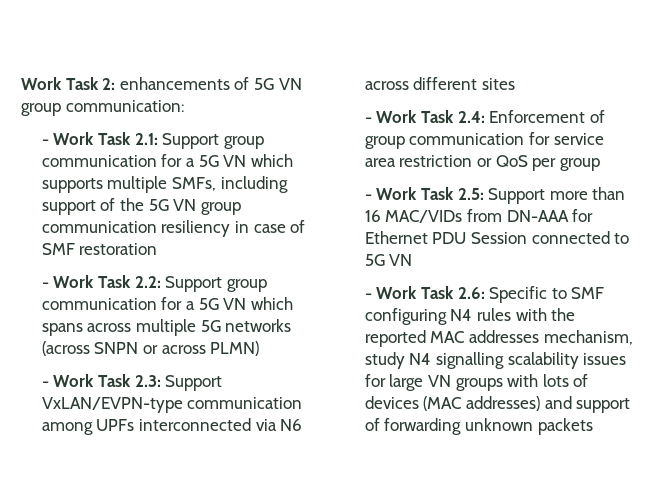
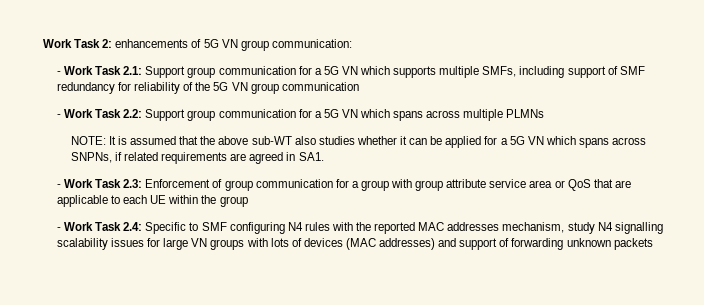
- - Work Task 2.1: Support group communication for a 5G VN which supports multiple SMFs, including support of the 5G VN group communication resiliency in case of SMF restoration
+ - Work Task 2.1: Support group communication for a 5G VN which supports multiple SMFs, including support of SMF redundancy for reliability of the 5G VN group communication
- - Work Task 2.2: Support group communication for a 5G VN which spans across multiple 5G networks (across SNPN or across PLMN)
- - Work Task 2.3: Support VxLAN/EVPN-type communication among UPFs interconnected via N6 across different sites
- - Work Task 2.4: Enforcement of group communication for service area restriction or QoS per group
- - Work Task 2.5: Support more than 16 MAC/VIDs from DN-AAA for Ethernet PDU Session connected to 5G VN
- - Work Task 2.6: Specific to SMF configuring N4 rules with the reported MAC addresses mechanism, study N4 signalling scalability issues for large VN groups with lots of devices (MAC addresses) and support of forwarding unknown packets
+ - Work Task 2.2: Support group communication for a 5G VN which spans across multiple PLMNs
+ NOTE: It is assumed that the above sub-WT also studies whether it can be applied for a 5G VN which spans across SNPNs, if related requirements are agreed in SA1.
+ - Work Task 2.3: Enforcement of group communication for a group with group attribute service area or QoS that are applicable to each UE within the group
+ - Work Task 2.4: Specific to SMF configuring N4 rules with the reported MAC addresses mechanism, study N4 signalling scalability issues for large VN groups with lots of devices (MAC addresses) and support of forwarding unknown packets

